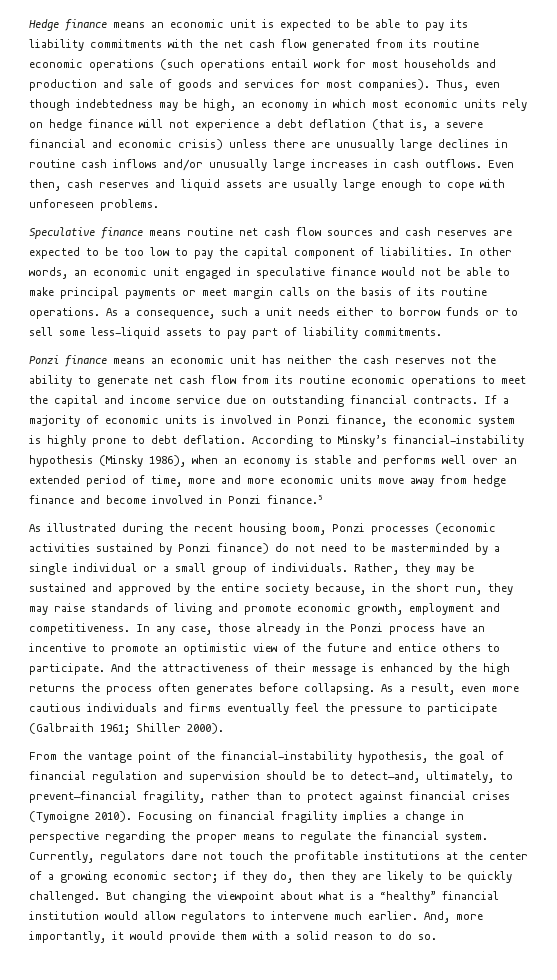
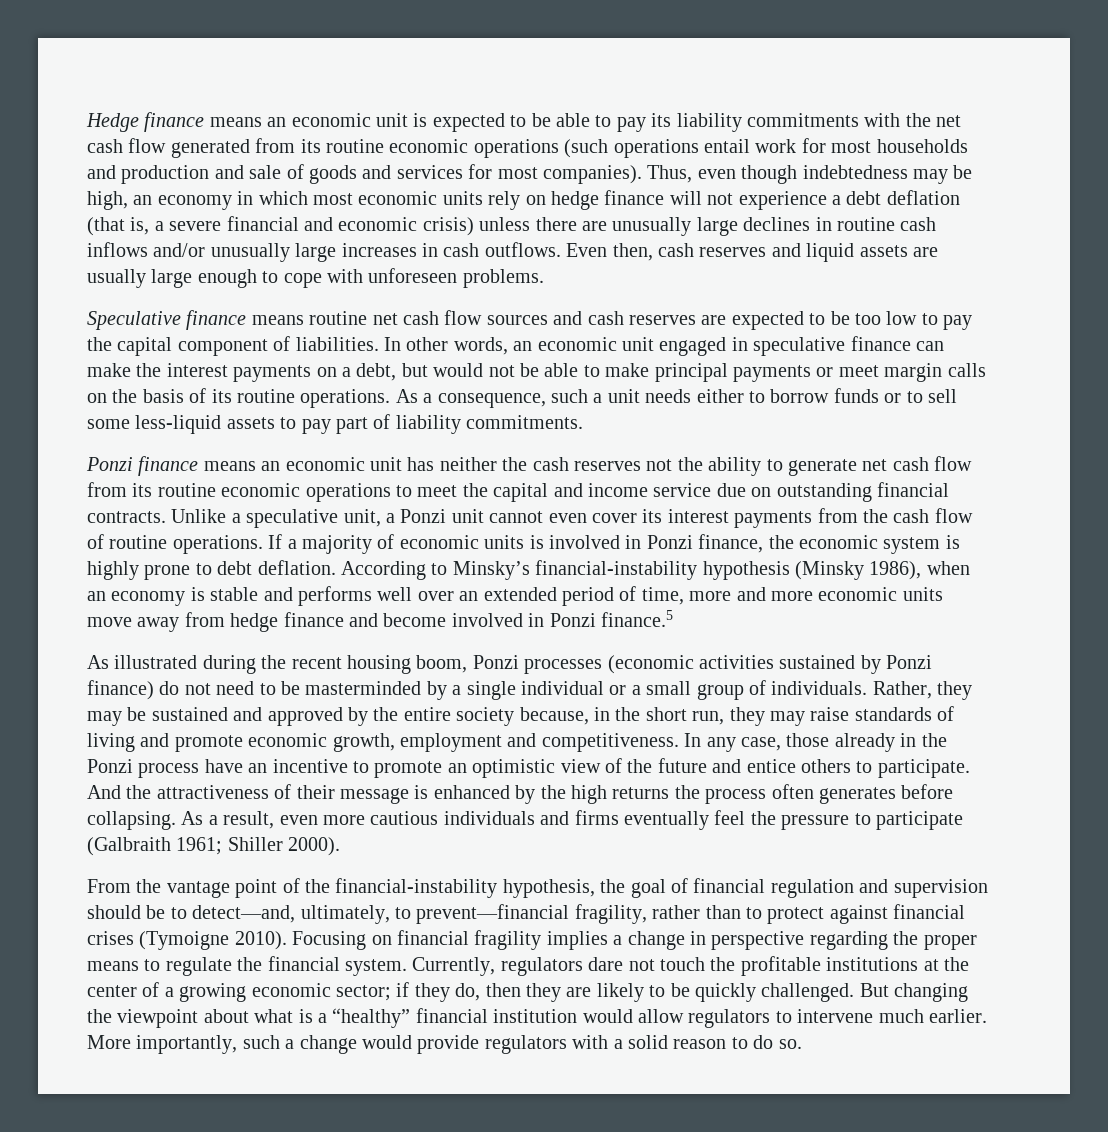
- In other words, an economic unit engaged in speculative finance would not be able to make principal payments or meet margin calls on the basis of its routine operations.
+ In other words, an economic unit engaged in speculative finance can make the interest payments on a debt, but would not be able to make principal payments or meet margin calls on the basis of its routine operations.
+ Unlike a speculative unit, a Ponzi unit cannot even cover its interest payments from the cash flow of routine operations.
- And, more importantly, it would provide them with a solid reason to do so.
+ More importantly, such a change would provide regulators with a solid reason to do so.

